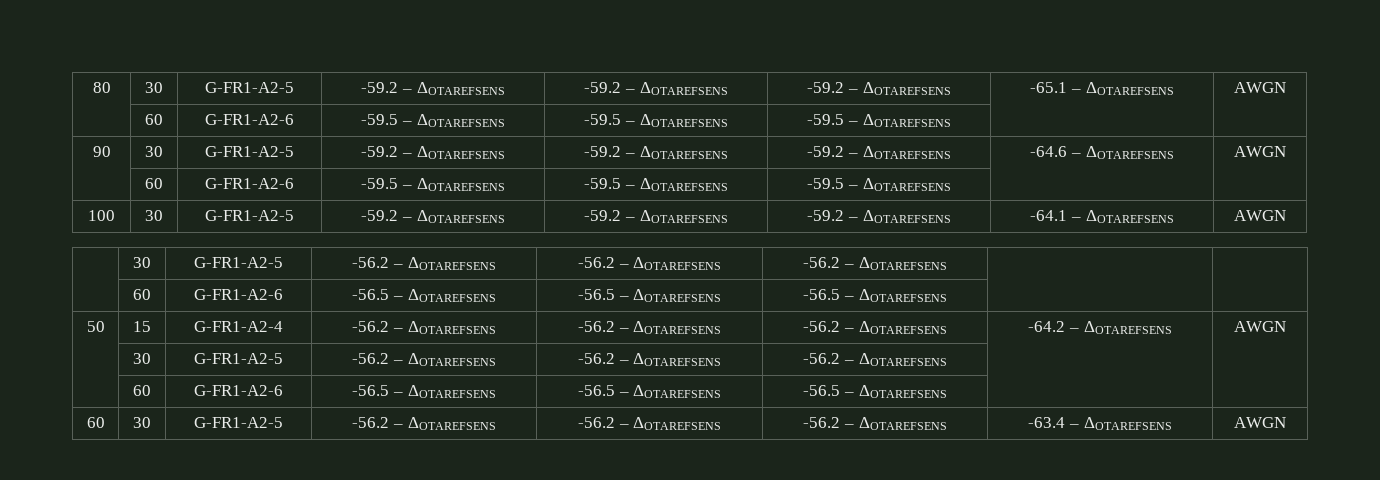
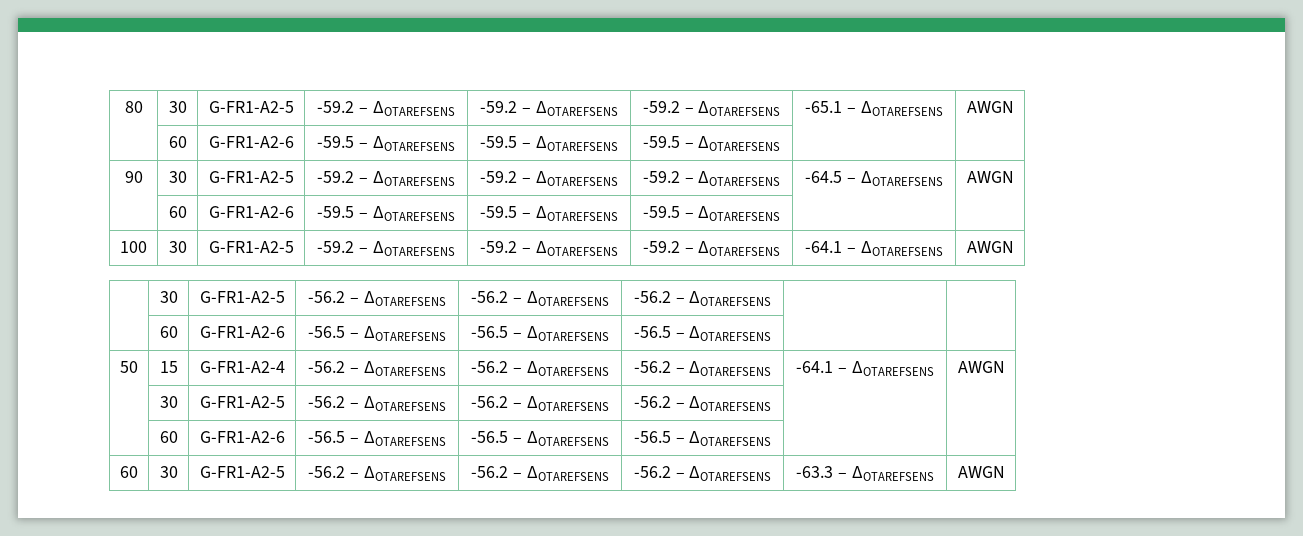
- 90 | 30 | G-FR1-A2-5 | -59.2 – ΔOTAREFSENS | -59.2 – ΔOTAREFSENS | -59.2 – ΔOTAREFSENS | -64.6 – ΔOTAREFSENS | AWGN
+ 90 | 30 | G-FR1-A2-5 | -59.2 – ΔOTAREFSENS | -59.2 – ΔOTAREFSENS | -59.2 – ΔOTAREFSENS | -64.5 – ΔOTAREFSENS | AWGN
- 50 | 15 | G-FR1-A2-4 | -56.2 – ΔOTAREFSENS | -56.2 – ΔOTAREFSENS | -56.2 – ΔOTAREFSENS | -64.2 – ΔOTAREFSENS | AWGN
+ 50 | 15 | G-FR1-A2-4 | -56.2 – ΔOTAREFSENS | -56.2 – ΔOTAREFSENS | -56.2 – ΔOTAREFSENS | -64.1 – ΔOTAREFSENS | AWGN
- 60 | 30 | G-FR1-A2-5 | -56.2 – ΔOTAREFSENS | -56.2 – ΔOTAREFSENS | -56.2 – ΔOTAREFSENS | -63.4 – ΔOTAREFSENS | AWGN
+ 60 | 30 | G-FR1-A2-5 | -56.2 – ΔOTAREFSENS | -56.2 – ΔOTAREFSENS | -56.2 – ΔOTAREFSENS | -63.3 – ΔOTAREFSENS | AWGN

